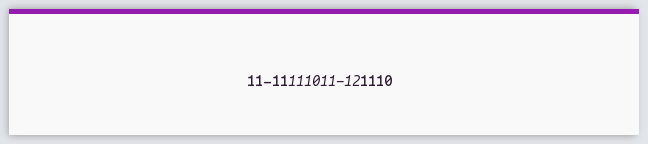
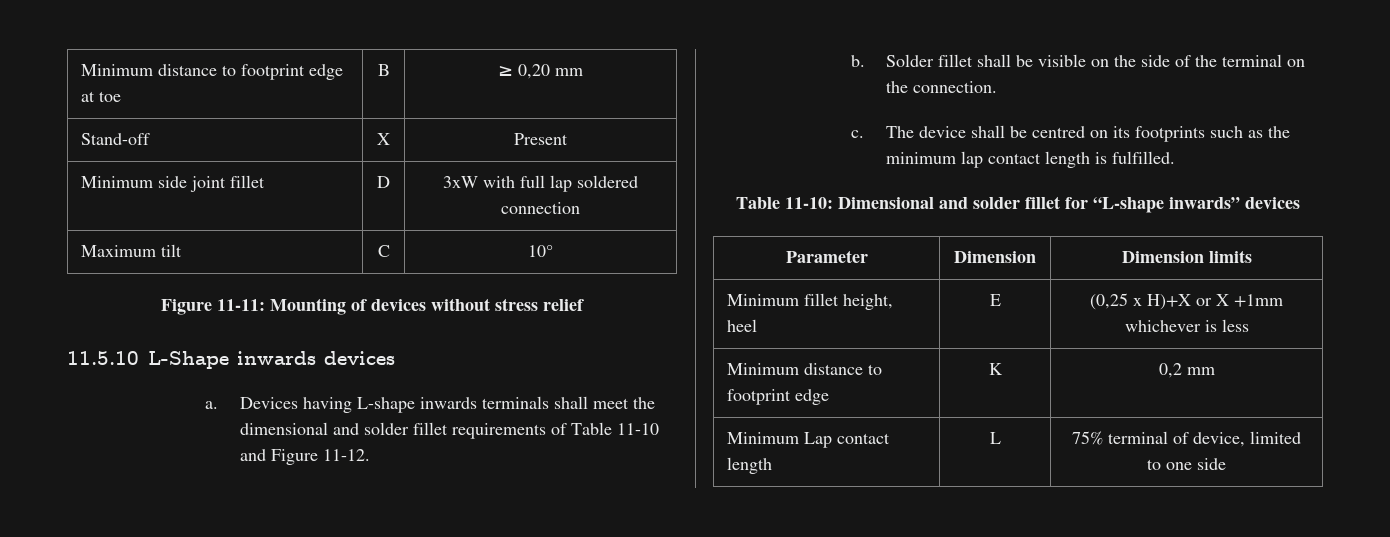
- 11-11111011-121110
+ Minimum distance to footprint edge at toe | B | ≥ 0,20 mm
+ Stand-off | X | Present
+ Minimum side joint fillet | D | 3xW with full lap soldered connection
+ Maximum tilt | C | 10°
+ Figure 11-11: Mounting of devices without stress relief
+ 11.5.10 L-Shape inwards devices
+ a. Devices having L-shape inwards terminals shall meet the dimensional and solder fillet requirements of Table 11-10 and Figure 11-12.
+ b. Solder fillet shall be visible on the side of the terminal on the connection.
+ c. The device shall be centred on its footprints such as the minimum lap contact length is fulfilled.
+ Table 11-10: Dimensional and solder fillet for “L-shape inwards” devices
+ Parameter | Dimension | Dimension limits
+ Minimum fillet height, heel | E | (0,25 x H)+X or X +1mm whichever is less
+ Minimum distance to footprint edge | K | 0,2 mm
+ Minimum Lap contact length | L | 75% terminal of device, limited to one side

